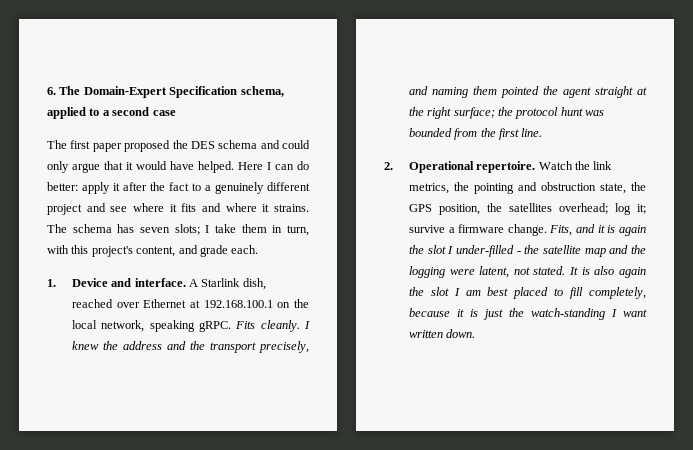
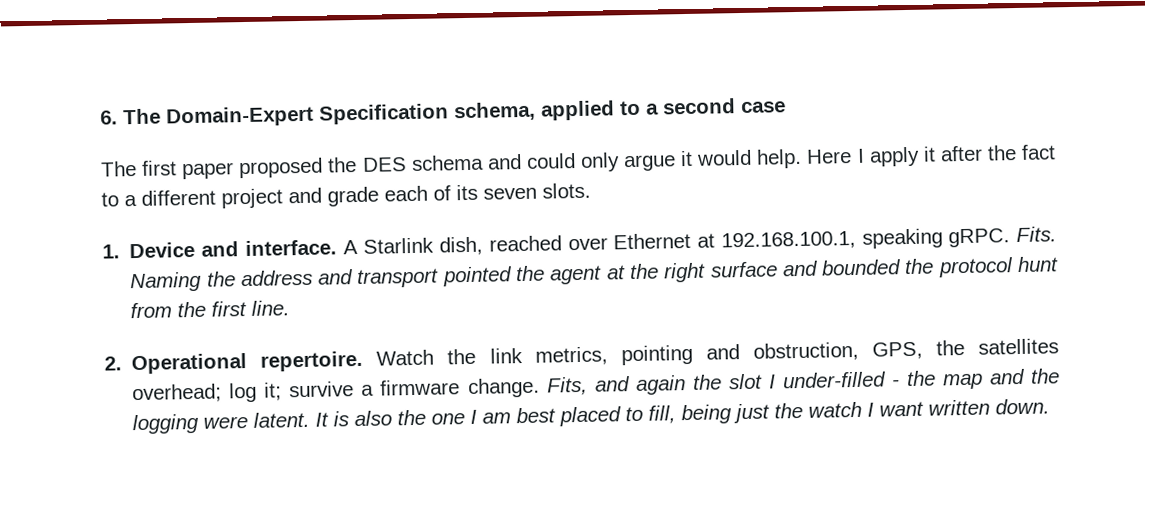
- The first paper proposed the DES schema and could only argue that it would have helped. Here I can do better: apply it after the fact to a genuinely different project and see where it fits and where it strains. The schema has seven slots; I take them in turn, with this project's content, and grade each.
+ The first paper proposed the DES schema and could only argue it would help. Here I apply it after the fact to a different project and grade each of its seven slots.
- A Starlink dish, reached over Ethernet at 192.168.100.1 on the local network, speaking gRPC. Fits cleanly. I knew the address and the transport precisely, and naming them pointed the agent straight at the right surface; the protocol hunt was bounded from the first line.
+ A Starlink dish, reached over Ethernet at 192.168.100.1, speaking gRPC. Fits. Naming the address and transport pointed the agent at the right surface and bounded the protocol hunt from the first line.
- Watch the link metrics, the pointing and obstruction state, the GPS position, the satellites overhead; log it; survive a firmware change.
+ Watch the link metrics, pointing and obstruction, GPS, the satellites overhead; log it; survive a firmware change.
- Fits, and it is again the slot I under-filled - the satellite map and the logging were latent, not stated. It is also again the slot I am best placed to fill completely, because it is just the watch-standing I want written down.
+ Fits, and again the slot I under-filled - the map and the logging were latent. It is also the one I am best placed to fill, being just the watch I want written down.

